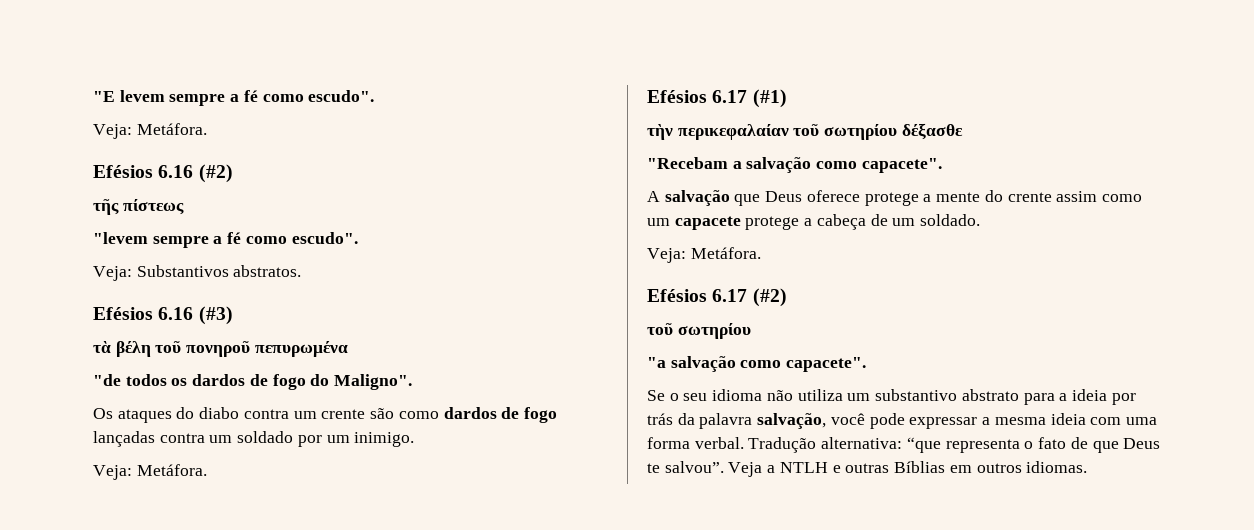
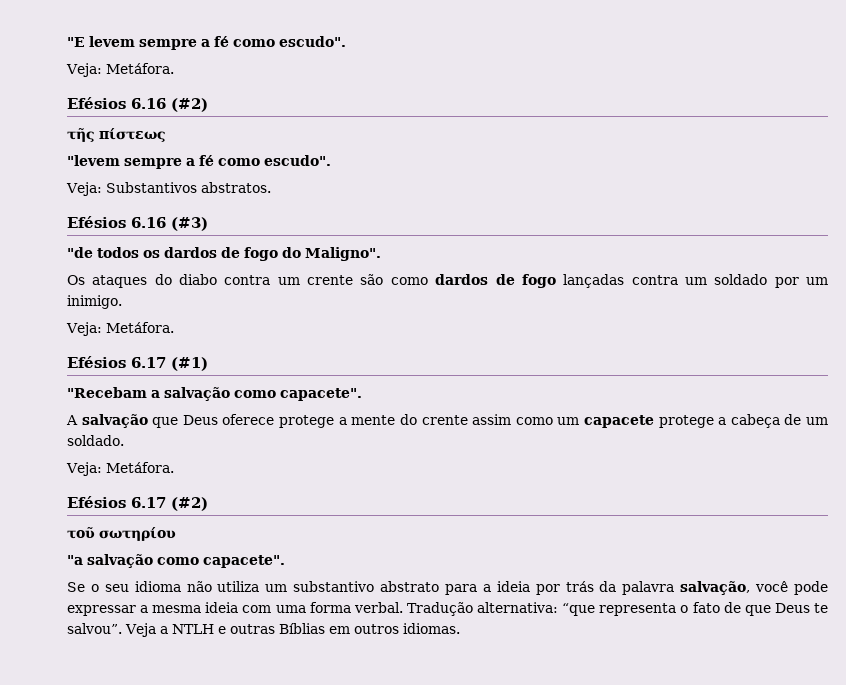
- τὰ βέλη τοῦ πονηροῦ πεπυρωμένα
- τὴν περικεφαλαίαν τοῦ σωτηρίου δέξασθε

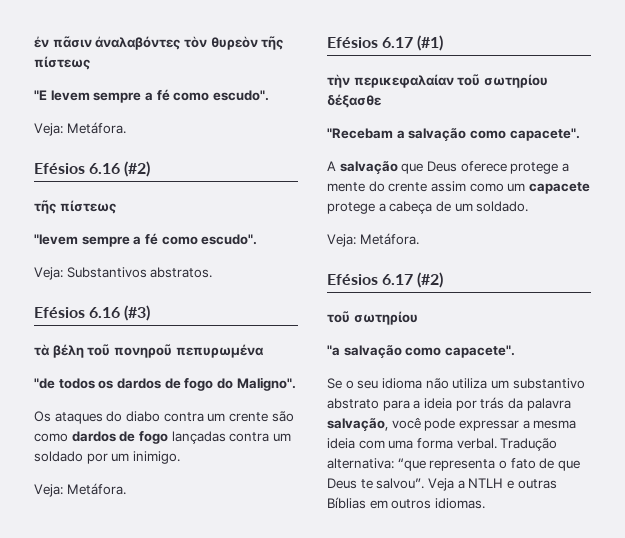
+ ἐν πᾶσιν ἀναλαβόντες τὸν θυρεὸν τῆς πίστεως
+ τὰ βέλη τοῦ πονηροῦ πεπυρωμένα
+ τὴν περικεφαλαίαν τοῦ σωτηρίου δέξασθε

